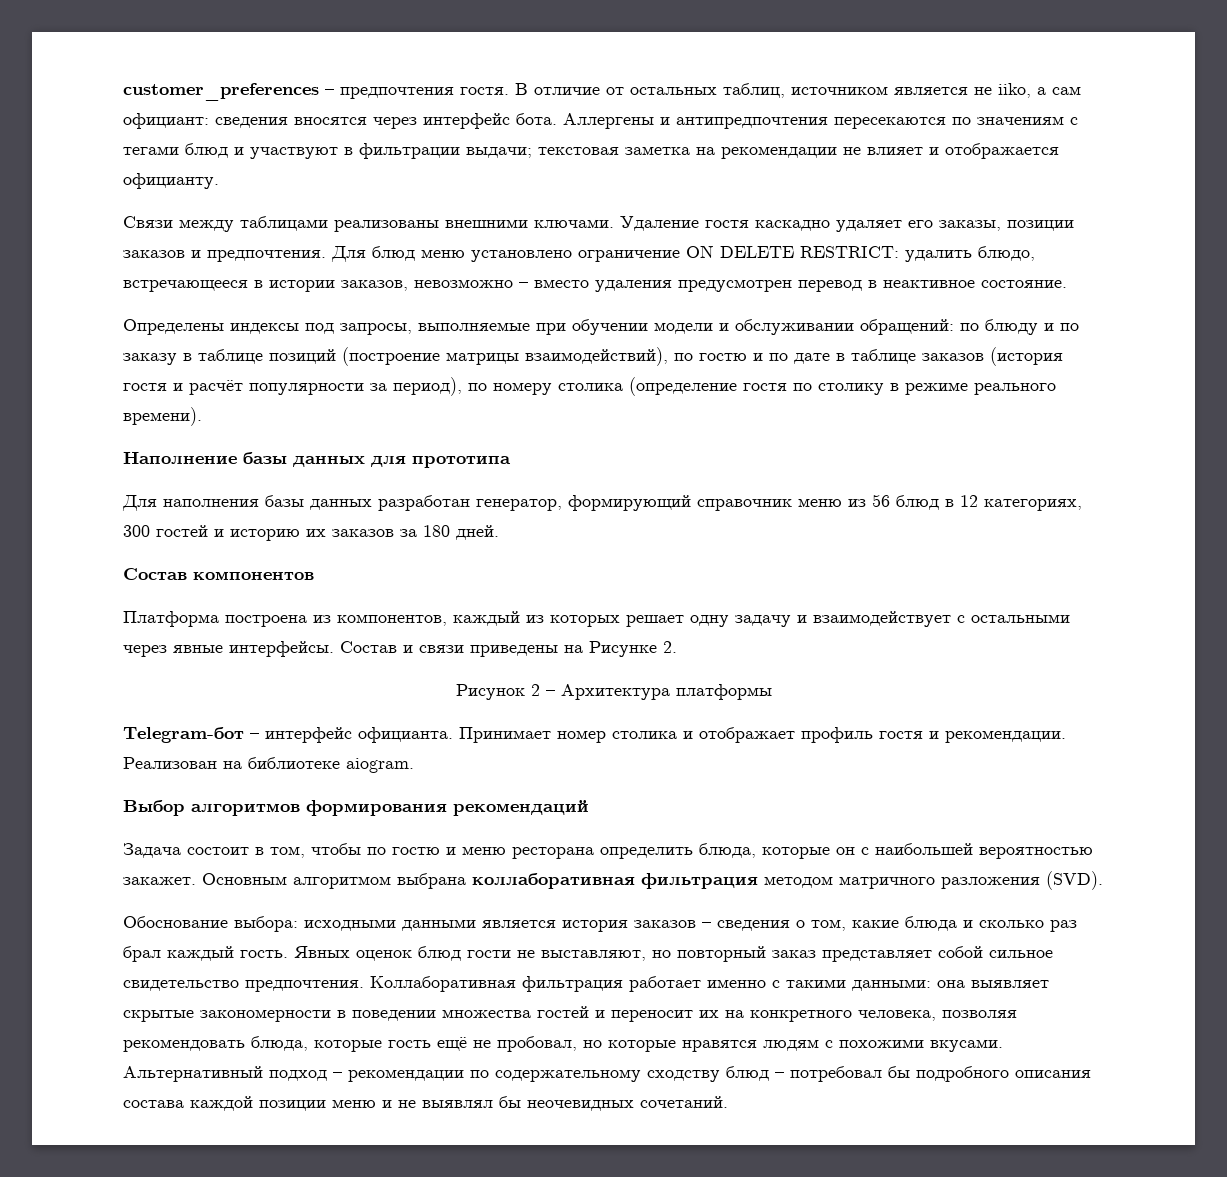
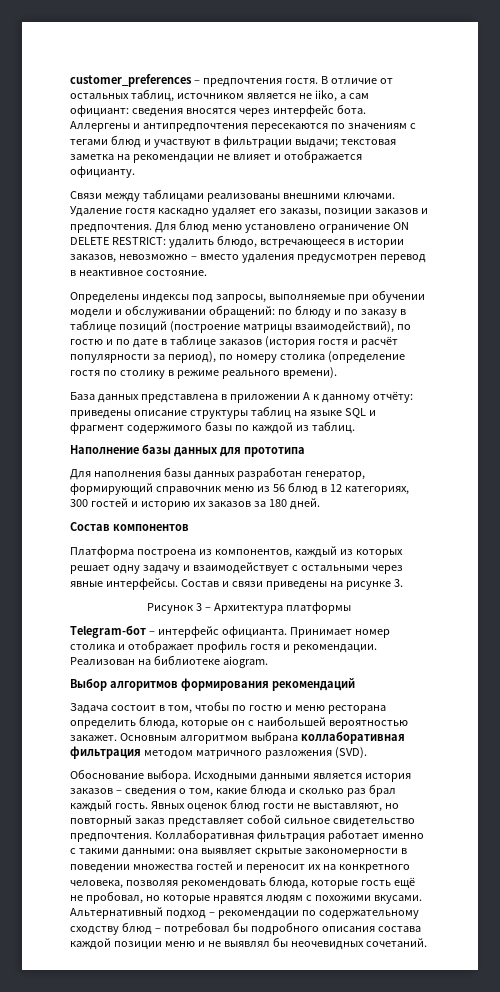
+ База данных представлена в приложении А к данному отчёту: приведены описание структуры таблиц на языке SQL и фрагмент содержимого базы по каждой из таблиц.
- Состав и связи приведены на Рисунке 2.
+ Состав и связи приведены на рисунке 3.
- Рисунок 2 – Архитектура платформы
+ Рисунок 3 – Архитектура платформы
- Обоснование выбора: исходными данными является история заказов – сведения о том, какие блюда и сколько раз брал каждый гость.
+ Обоснование выбора. Исходными данными является история заказов – сведения о том, какие блюда и сколько раз брал каждый гость.

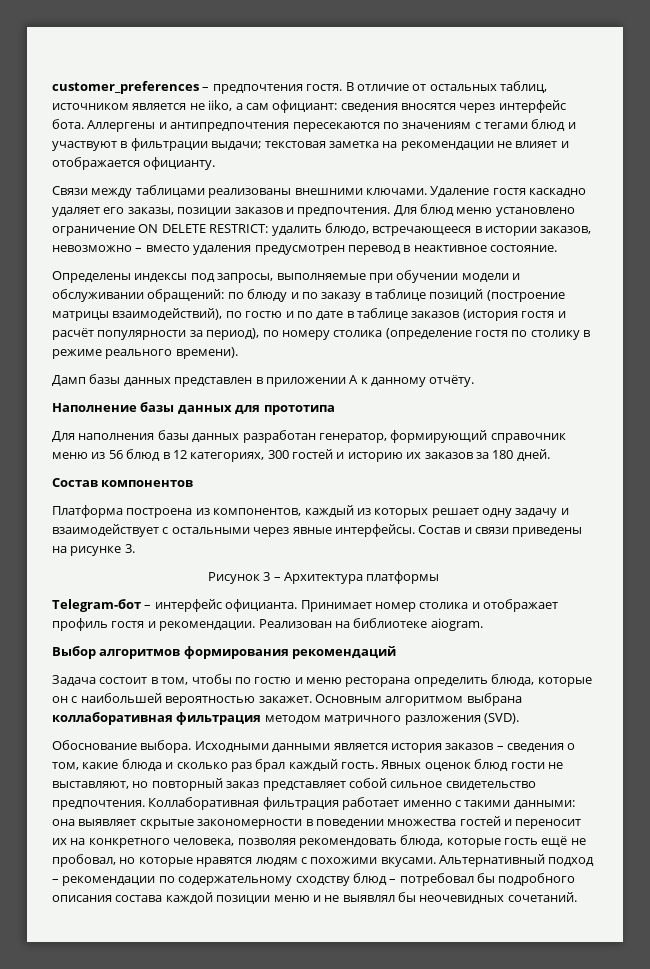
- База данных представлена в приложении А к данному отчёту: приведены описание структуры таблиц на языке SQL и фрагмент содержимого базы по каждой из таблиц.
+ Дамп базы данных представлен в приложении А к данному отчёту.

